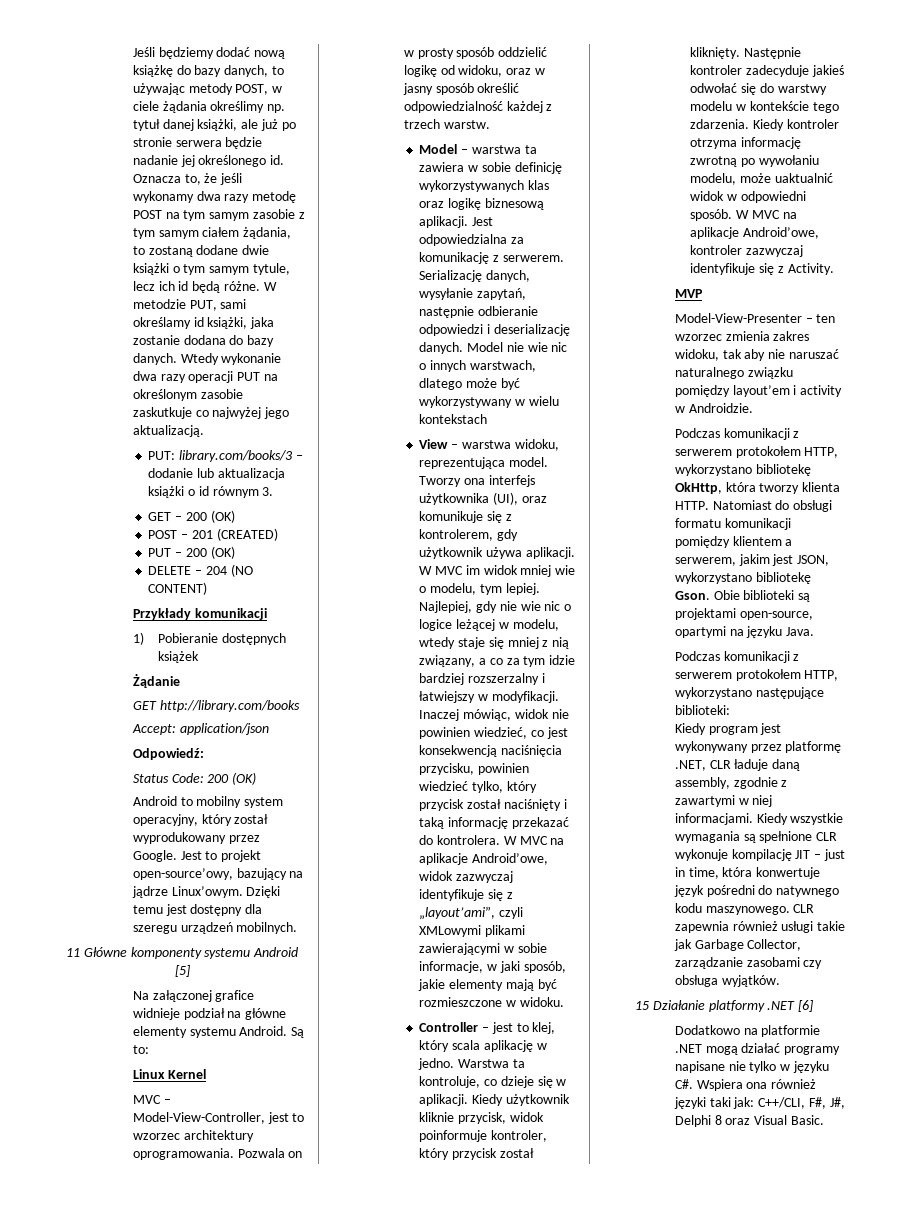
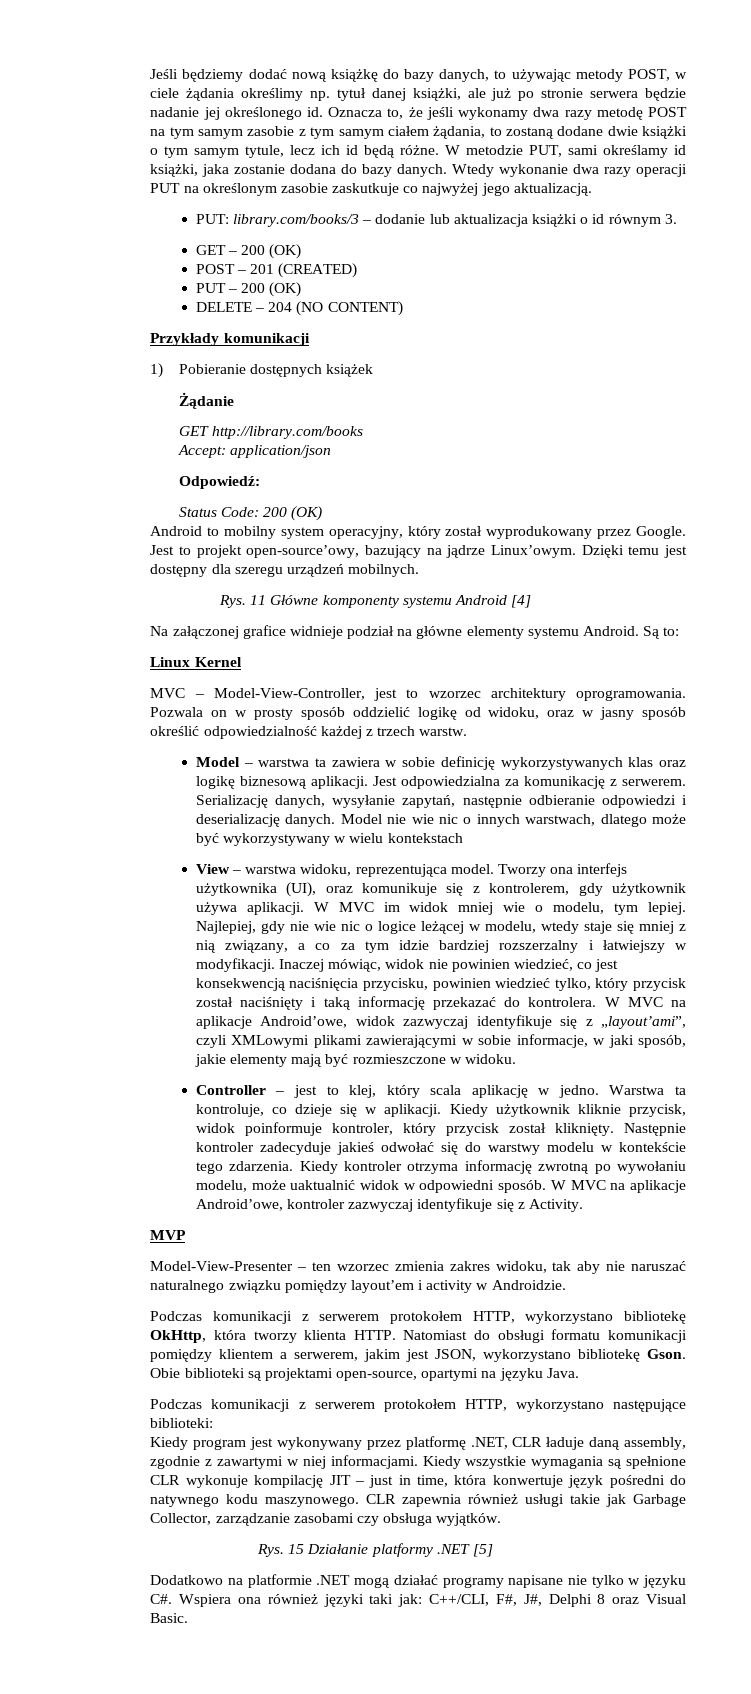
- 11 Główne komponenty systemu Android [5]
+ Rys. 11 Główne komponenty systemu Android [4]
- 15 Działanie platformy .NET [6]
+ Rys. 15 Działanie platformy .NET [5]

